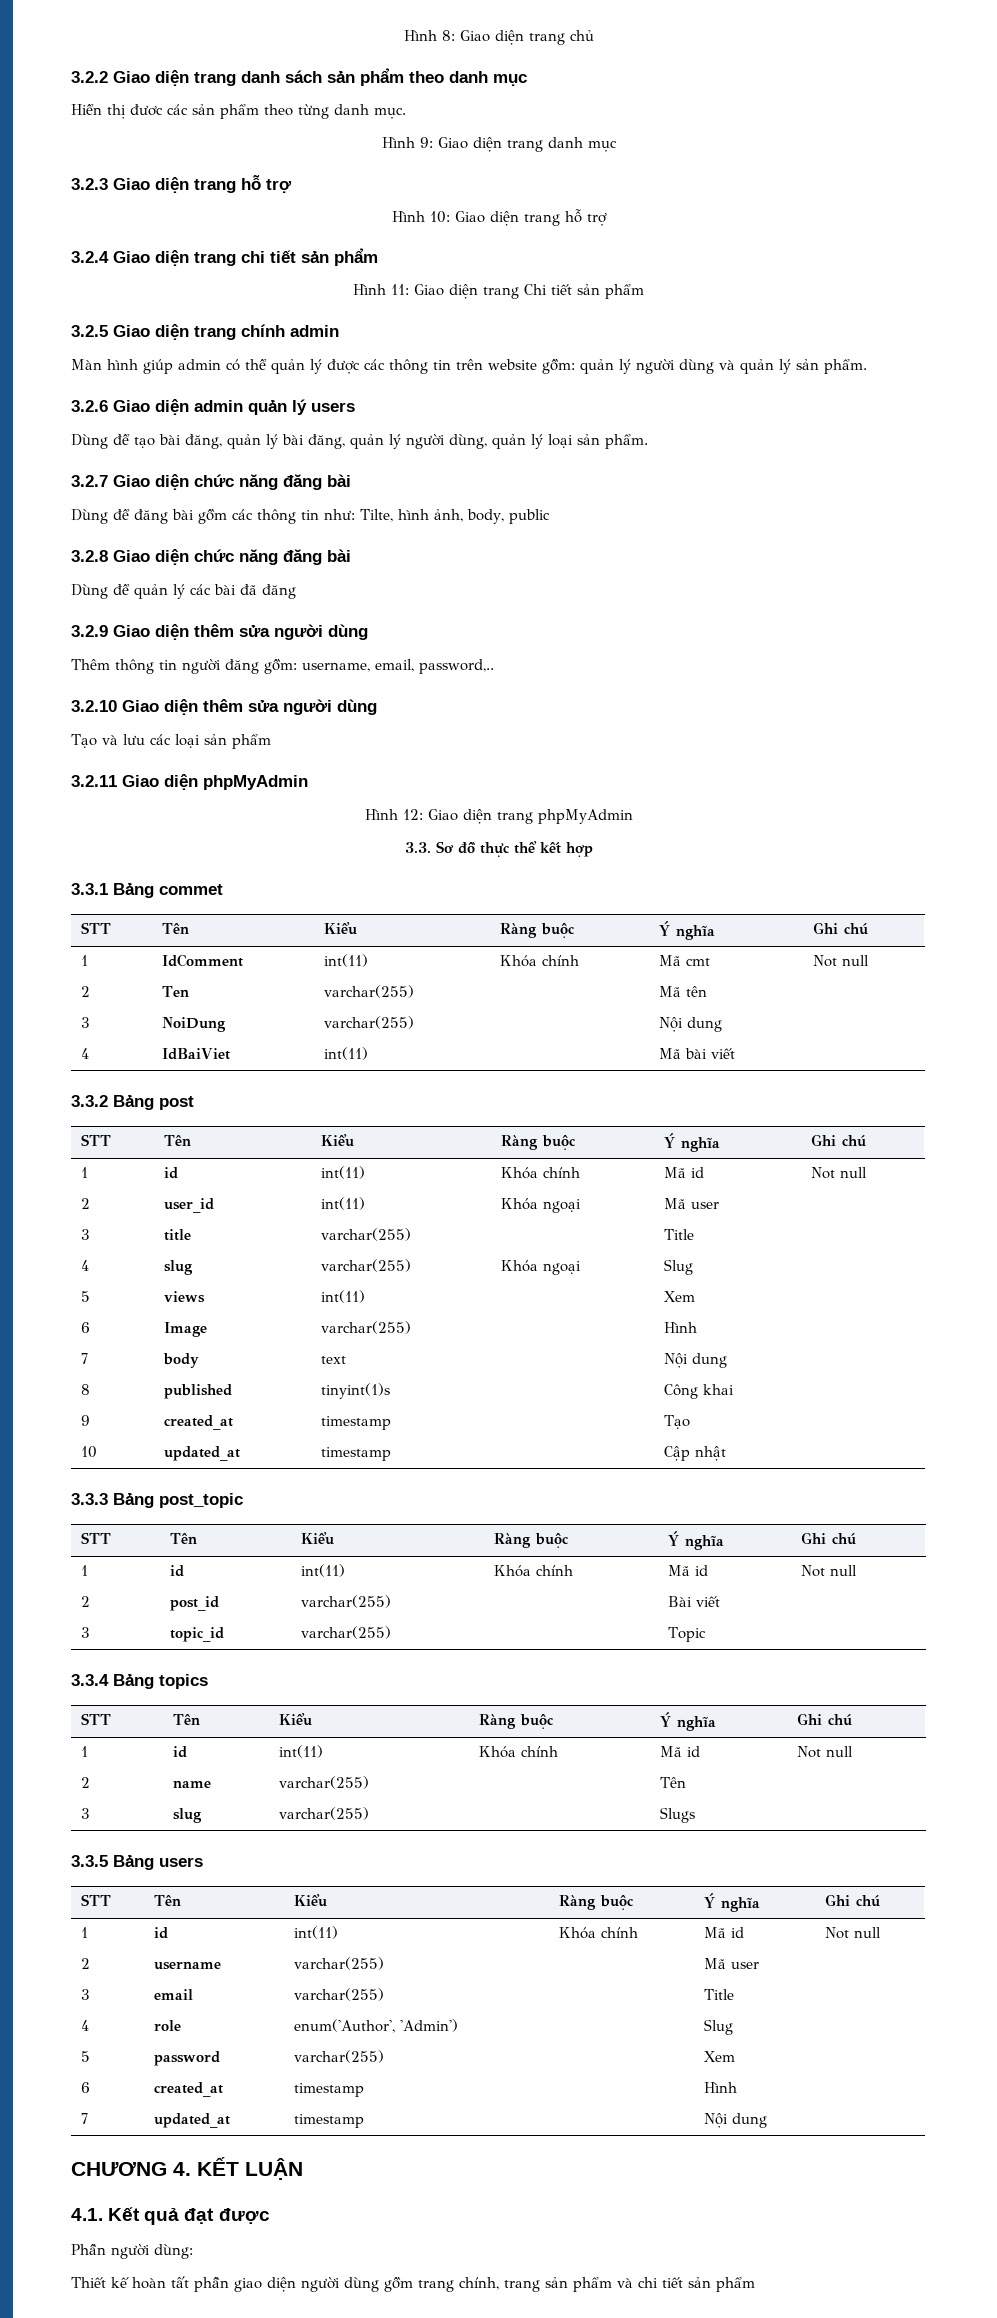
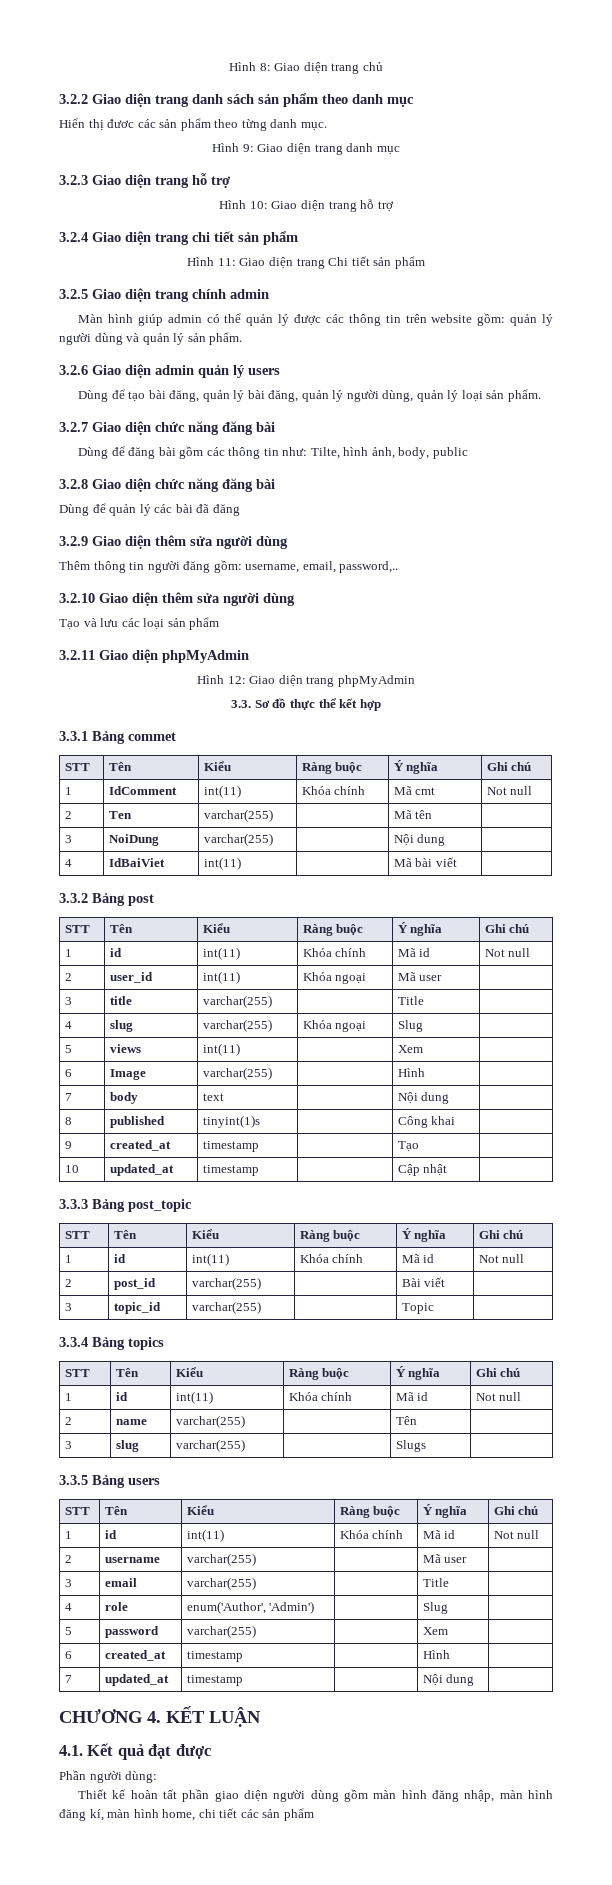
- Thiết kế hoàn tất phần giao diện người dùng gồm trang chính, trang sản phẩm và chi tiết sản phẩm
+ Thiết kế hoàn tất phần giao diện người dùng gồm màn hình đăng nhập, màn hình đăng kí, màn hình home, chi tiết các sản phẩm

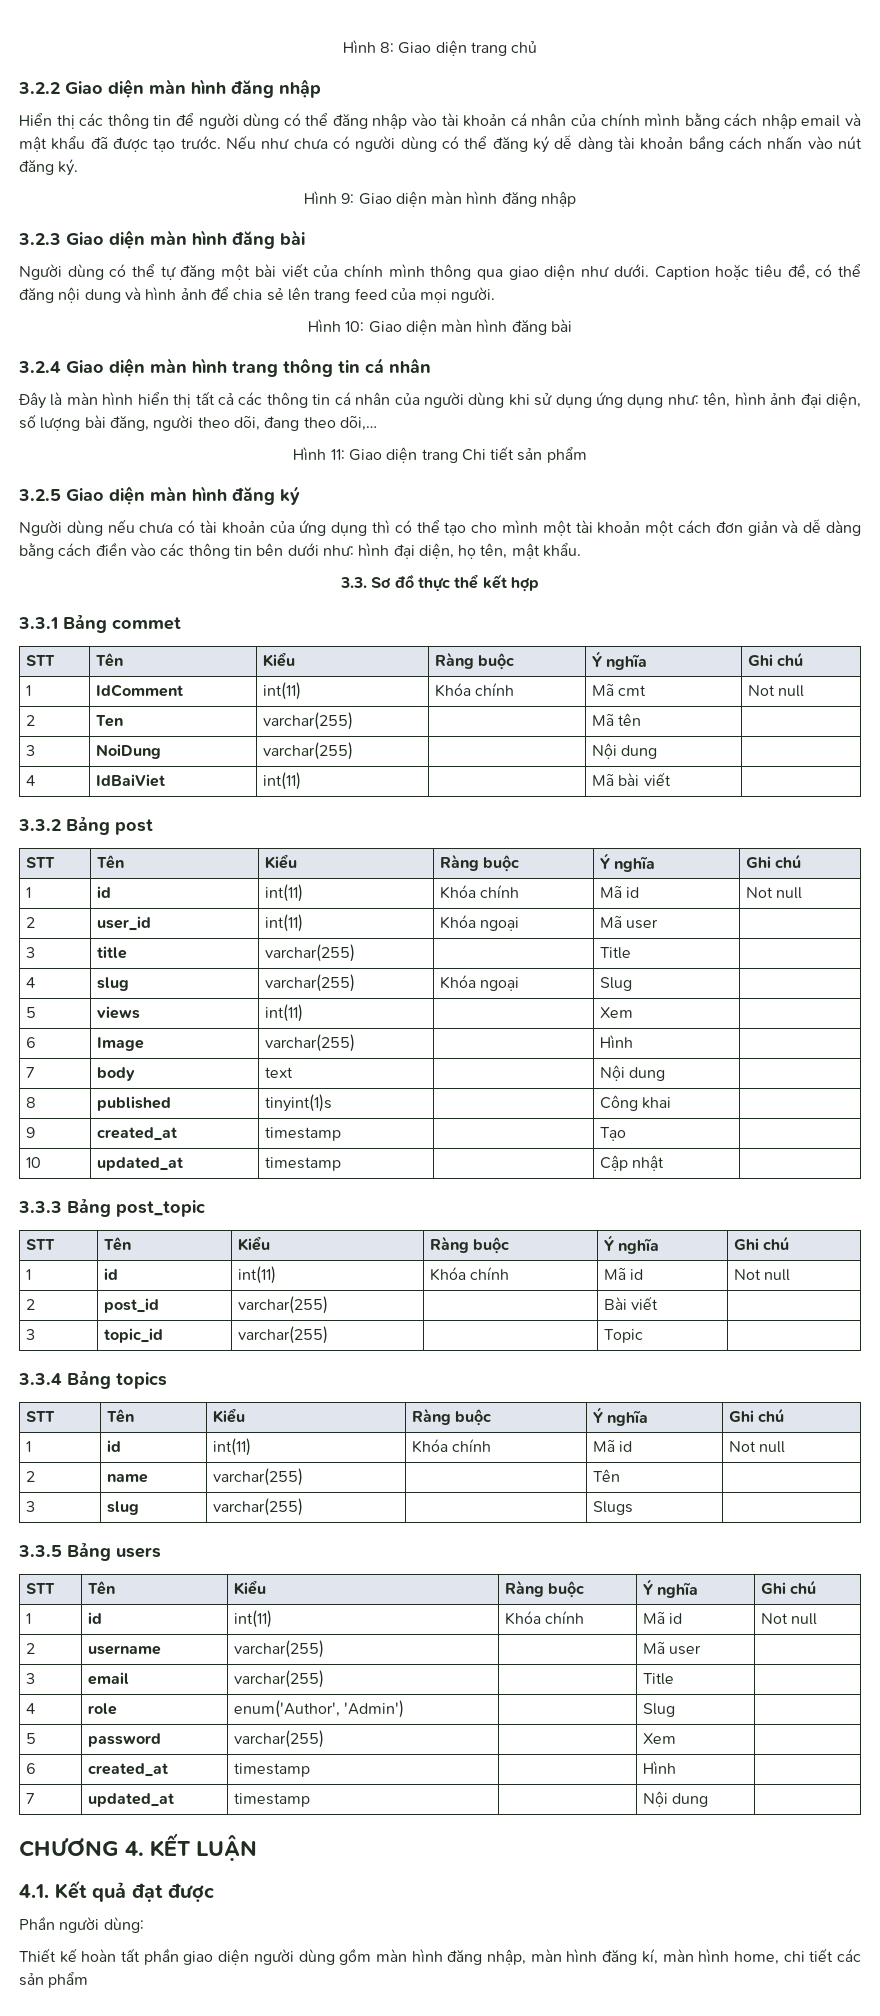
- 3.2.2 Giao diện trang danh sách sản phẩm theo danh mục
- Hiển thị đươc các sản phẩm theo từng danh mục.
+ 3.2.2 Giao diện màn hình đăng nhập
+ Hiển thị các thông tin để người dùng có thể đăng nhập vào tài khoản cá nhân của chính mình bằng cách nhập email và mật khẩu đã được tạo trước. Nếu như chưa có người dùng có thể đăng ký dễ dàng tài khoản bầng cách nhấn vào nút đăng ký.
- Hình 9: Giao diện trang danh mục
+ Hình 9: Giao diện màn hình đăng nhập
- 3.2.3 Giao diện trang hỗ trợ
+ 3.2.3 Giao diện màn hình đăng bài
+ Người dùng có thể tự đăng một bài viết của chính mình thông qua giao diện như dưới. Caption hoặc tiêu đề, có thể đăng nội dung và hình ảnh để chia sẻ lên trang feed của mọi người.
- Hình 10: Giao diện trang hỗ trợ
+ Hình 10: Giao diện màn hình đăng bài
- 3.2.4 Giao diện trang chi tiết sản phẩm
+ 3.2.4 Giao diện màn hình trang thông tin cá nhân
+ Đây là màn hình hiển thị tất cả các thông tin cá nhân của người dùng khi sử dụng ứng dụng như: tên, hình ảnh đại diện, số lượng bài đăng, người theo dõi, đang theo dõi,…
- 3.2.5 Giao diện trang chính admin
- Màn hình giúp admin có thể quản lý được các thông tin trên website gồm: quản lý người dùng và quản lý sản phẩm.
- 3.2.6 Giao diện admin quản lý users
- Dùng để tạo bài đăng, quản lý bài đăng, quản lý người dùng, quản lý loại sản phẩm.
- 3.2.7 Giao diện chức năng đăng bài
- Dùng để đăng bài gồm các thông tin như: Tilte, hình ảnh, body, public
- 3.2.8 Giao diện chức năng đăng bài
- Dùng để quản lý các bài đã đăng
- 3.2.9 Giao diện thêm sửa người dùng
- Thêm thông tin người đăng gồm: username, email, password,..
- 3.2.10 Giao diện thêm sửa người dùng
- Tạo và lưu các loại sản phẩm
- 3.2.11 Giao diện phpMyAdmin
- Hình 12: Giao diện trang phpMyAdmin
+ 3.2.5 Giao diện màn hình đăng ký
+ Người dùng nếu chưa có tài khoản của ứng dụng thì có thể tạo cho mình một tài khoản một cách đơn giản và dễ dàng bằng cách điền vào các thông tin bên dưới như: hình đại diện, họ tên, mật khẩu.

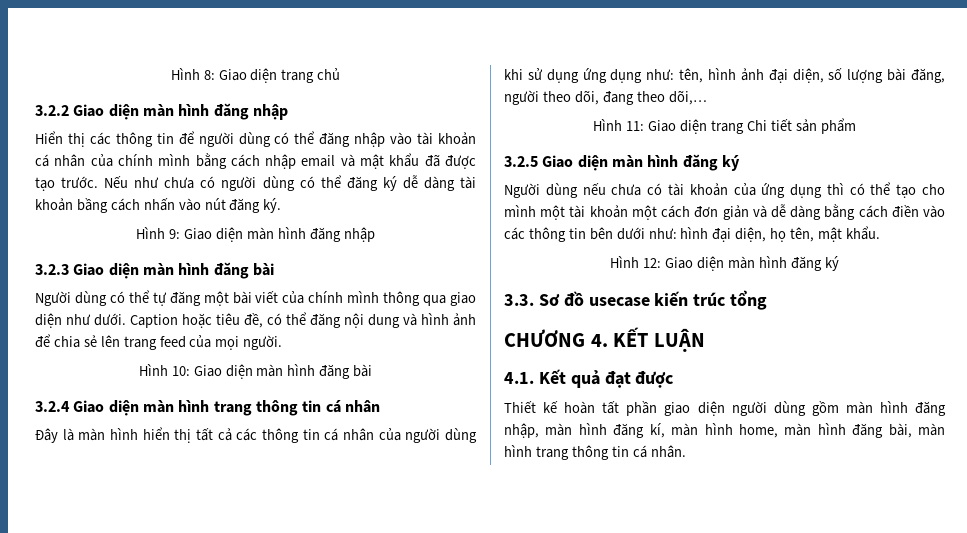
- 3.3. Sơ đồ thực thể kết hợp
- 3.3.1 Bảng commet
- STT | Tên | Kiểu | Ràng buộc | Ý nghĩa | Ghi chú
- 1 | IdComment | int(11) | Khóa chính | Mã cmt | Not null
- 2 | Ten | varchar(255) | | Mã tên |
- 3 | NoiDung | varchar(255) | | Nội dung |
- 4 | IdBaiViet | int(11) | | Mã bài viết |
- 3.3.2 Bảng post
- STT | Tên | Kiểu | Ràng buộc | Ý nghĩa | Ghi chú
- 1 | id | int(11) | Khóa chính | Mã id | Not null
- 2 | user_id | int(11) | Khóa ngoại | Mã user |
- 3 | title | varchar(255) | | Title |
- 4 | slug | varchar(255) | Khóa ngoại | Slug |
- 5 | views | int(11) | | Xem |
- 6 | Image | varchar(255) | | Hình |
- 7 | body | text | | Nội dung |
- 8 | published | tinyint(1)s | | Công khai |
- 9 | created_at | timestamp | | Tạo |
- 10 | updated_at | timestamp | | Cập nhật |
- 3.3.3 Bảng post_topic
- STT | Tên | Kiểu | Ràng buộc | Ý nghĩa | Ghi chú
- 1 | id | int(11) | Khóa chính | Mã id | Not null
- 2 | post_id | varchar(255) | | Bài viết |
- 3 | topic_id | varchar(255) | | Topic |
- 3.3.4 Bảng topics
- STT | Tên | Kiểu | Ràng buộc | Ý nghĩa | Ghi chú
- 1 | id | int(11) | Khóa chính | Mã id | Not null
- 2 | name | varchar(255) | | Tên |
- 3 | slug | varchar(255) | | Slugs |
- 3.3.5 Bảng users
- STT | Tên | Kiểu | Ràng buộc | Ý nghĩa | Ghi chú
- 1 | id | int(11) | Khóa chính | Mã id | Not null
- 2 | username | varchar(255) | | Mã user |
- 3 | email | varchar(255) | | Title |
- 4 | role | enum('Author', 'Admin') | | Slug |
- 5 | password | varchar(255) | | Xem |
- 6 | created_at | timestamp | | Hình |
- 7 | updated_at | timestamp | | Nội dung |
+ Hình 12: Giao diện màn hình đăng ký
+ 3.3. Sơ đồ usecase kiến trúc tổng
- Phần người dùng:
- Thiết kế hoàn tất phần giao diện người dùng gồm màn hình đăng nhập, màn hình đăng kí, màn hình home, chi tiết các sản phẩm
+ Thiết kế hoàn tất phần giao diện người dùng gồm màn hình đăng nhập, màn hình đăng kí, màn hình home, màn hình đăng bài, màn hình trang thông tin cá nhân.

